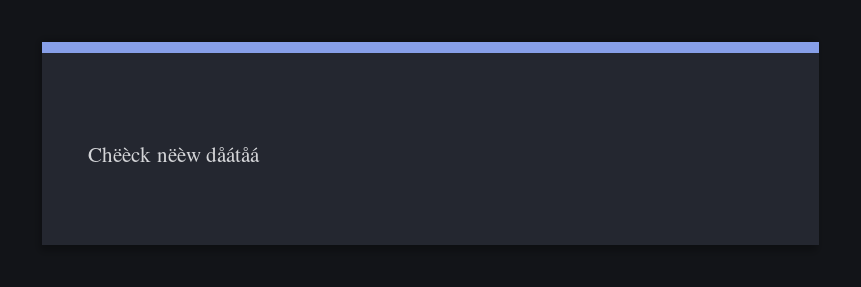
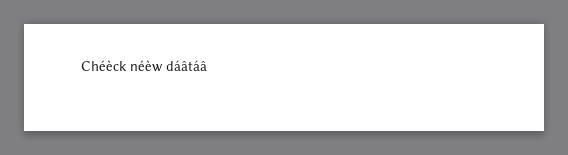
- Chëèck nëèw dåátåá
+ Chéèck néèw dáâtáâ

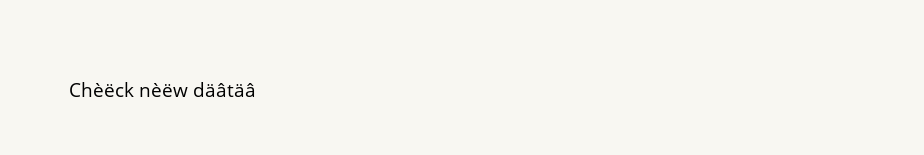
- Chéèck néèw dáâtáâ
+ Chèëck nèëw däâtäâ

